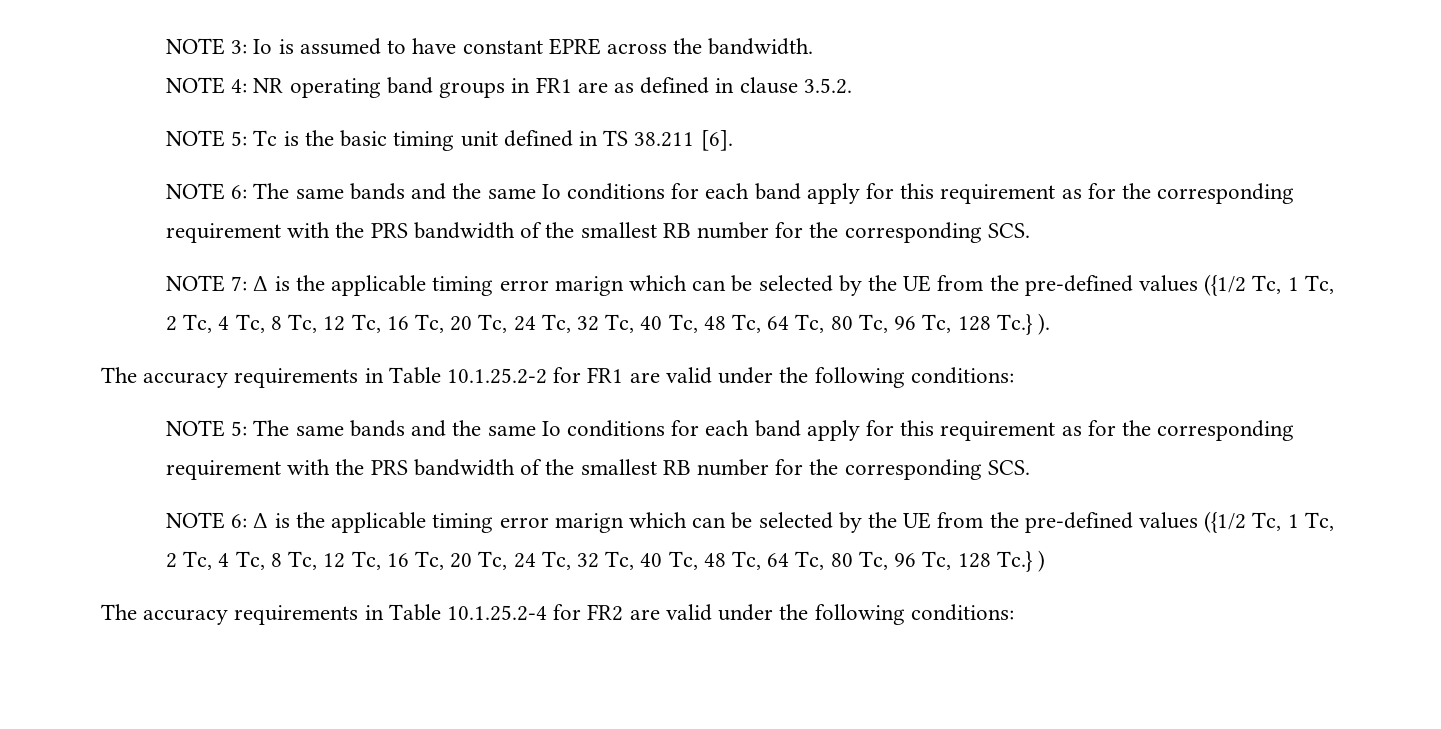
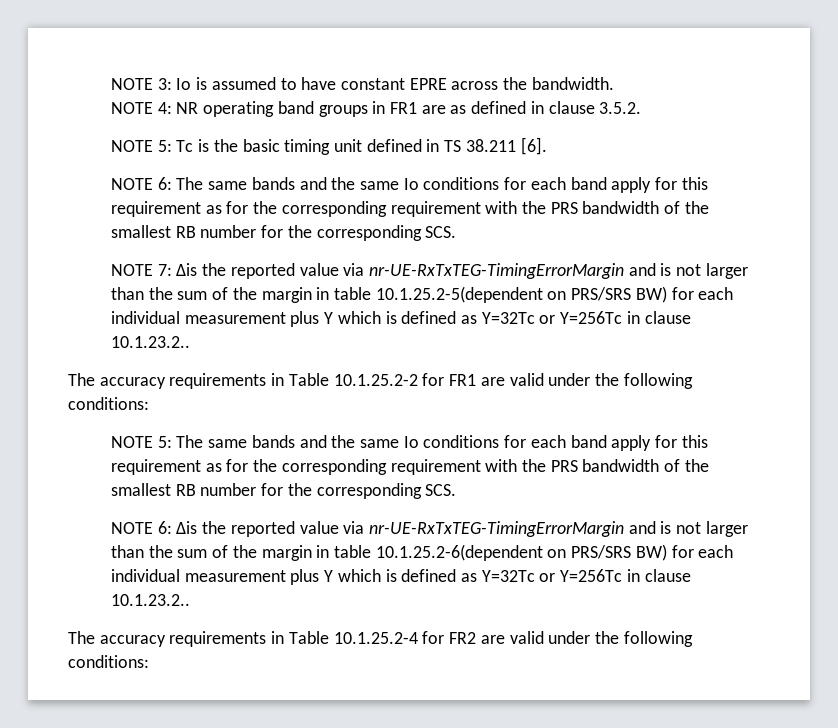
- NOTE 7: Δ is the applicable timing error marign which can be selected by the UE from the pre-defined values ({1/2 Tc, 1 Tc, 2 Tc, 4 Tc, 8 Tc, 12 Tc, 16 Tc, 20 Tc, 24 Tc, 32 Tc, 40 Tc, 48 Tc, 64 Tc, 80 Tc, 96 Tc, 128 Tc.} ).
+ NOTE 7: Δis the reported value via nr-UE-RxTxTEG-TimingErrorMargin and is not larger than the sum of the margin in table 10.1.25.2-5(dependent on PRS/SRS BW) for each individual measurement plus Y which is defined as Y=32Tc or Y=256Tc in clause 10.1.23.2..
- NOTE 6: Δ is the applicable timing error marign which can be selected by the UE from the pre-defined values ({1/2 Tc, 1 Tc, 2 Tc, 4 Tc, 8 Tc, 12 Tc, 16 Tc, 20 Tc, 24 Tc, 32 Tc, 40 Tc, 48 Tc, 64 Tc, 80 Tc, 96 Tc, 128 Tc.} )
+ NOTE 6: Δis the reported value via nr-UE-RxTxTEG-TimingErrorMargin and is not larger than the sum of the margin in table 10.1.25.2-6(dependent on PRS/SRS BW) for each individual measurement plus Y which is defined as Y=32Tc or Y=256Tc in clause 10.1.23.2..

